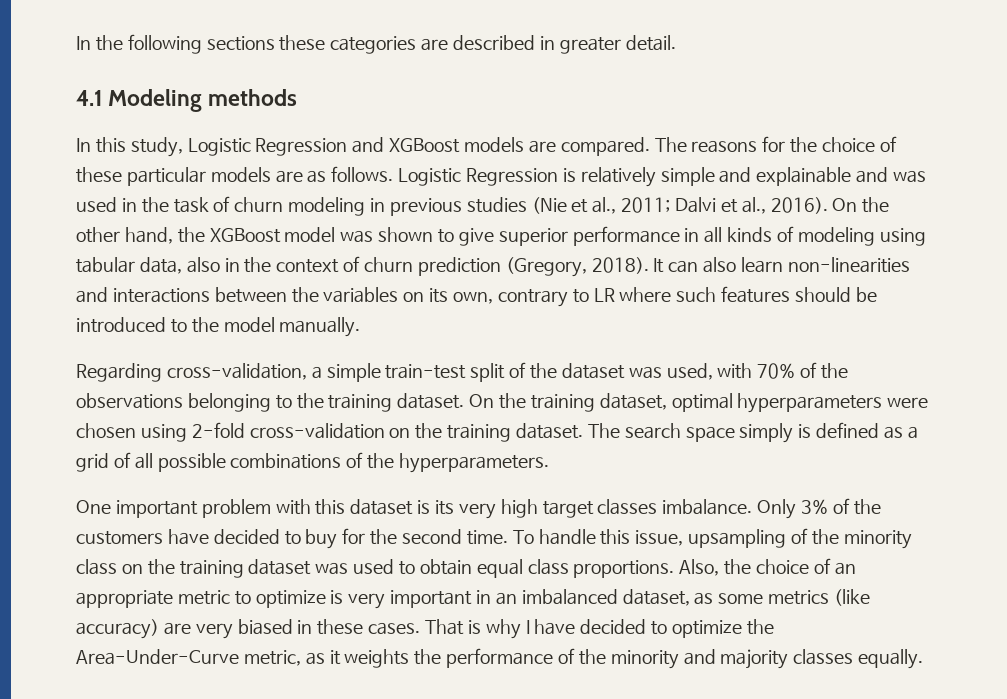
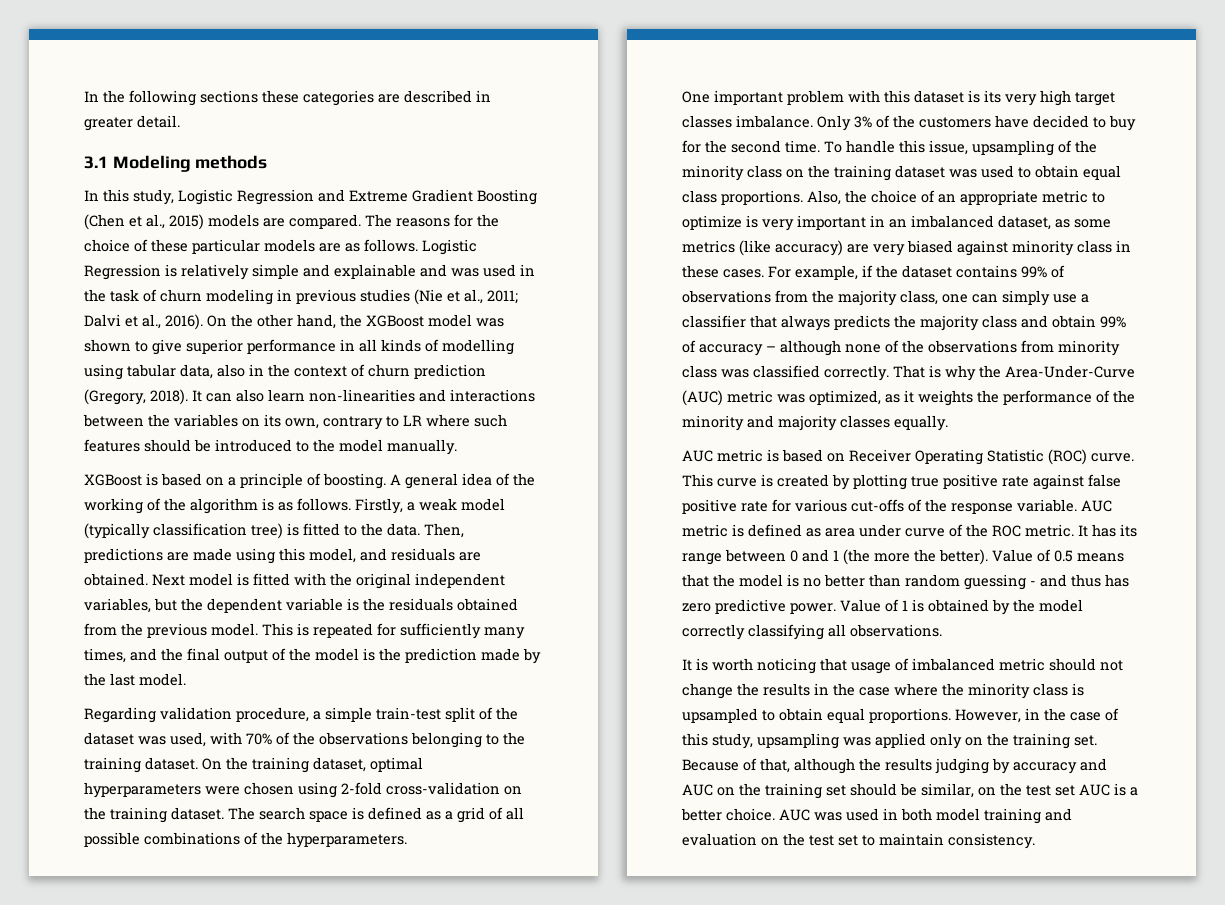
- 4.1 Modeling methods
+ 3.1 Modeling methods
- In this study, Logistic Regression and XGBoost models are compared.
+ In this study, Logistic Regression and Extreme Gradient Boosting (Chen et al., 2015) models are compared.
- On the other hand, the XGBoost model was shown to give superior performance in all kinds of modeling using tabular data, also in the context of churn prediction (Gregory, 2018).
+ On the other hand, the XGBoost model was shown to give superior performance in all kinds of modelling using tabular data, also in the context of churn prediction (Gregory, 2018).
+ XGBoost is based on a principle of boosting. A general idea of the working of the algorithm is as follows. Firstly, a weak model (typically classification tree) is fitted to the data. Then, predictions are made using this model, and residuals are obtained. Next model is fitted with the original independent variables, but the dependent variable is the residuals obtained from the previous model. This is repeated for sufficiently many times, and the final output of the model is the prediction made by the last model.
- Regarding cross-validation, a simple train-test split of the dataset was used, with 70% of the observations belonging to the training dataset.
+ Regarding validation procedure, a simple train-test split of the dataset was used, with 70% of the observations belonging to the training dataset.
- The search space simply is defined as a grid of all possible combinations of the hyperparameters.
+ The search space is defined as a grid of all possible combinations of the hyperparameters.
- Also, the choice of an appropriate metric to optimize is very important in an imbalanced dataset, as some metrics (like accuracy) are very biased in these cases. That is why I have decided to optimize the Area-Under-Curve metric, as it weights the performance of the minority and majority classes equally.
+ Also, the choice of an appropriate metric to optimize is very important in an imbalanced dataset, as some metrics (like accuracy) are very biased against minority class in these cases. For example, if the dataset contains 99% of observations from the majority class, one can simply use a classifier that always predicts the majority class and obtain 99% of accuracy – although none of the observations from minority class was classified correctly. That is why the Area-Under-Curve (AUC) metric was optimized, as it weights the performance of the minority and majority classes equally.
+ AUC metric is based on Receiver Operating Statistic (ROC) curve. This curve is created by plotting true positive rate against false positive rate for various cut-offs of the response variable. AUC metric is defined as area under curve of the ROC metric. It has its range between 0 and 1 (the more the better). Value of 0.5 means that the model is no better than random guessing - and thus has zero predictive power. Value of 1 is obtained by the model correctly classifying all observations.
+ It is worth noticing that usage of imbalanced metric should not change the results in the case where the minority class is upsampled to obtain equal proportions. However, in the case of this study, upsampling was applied only on the training set. Because of that, although the results judging by accuracy and AUC on the training set should be similar, on the test set AUC is a better choice. AUC was used in both model training and evaluation on the test set to maintain consistency.

